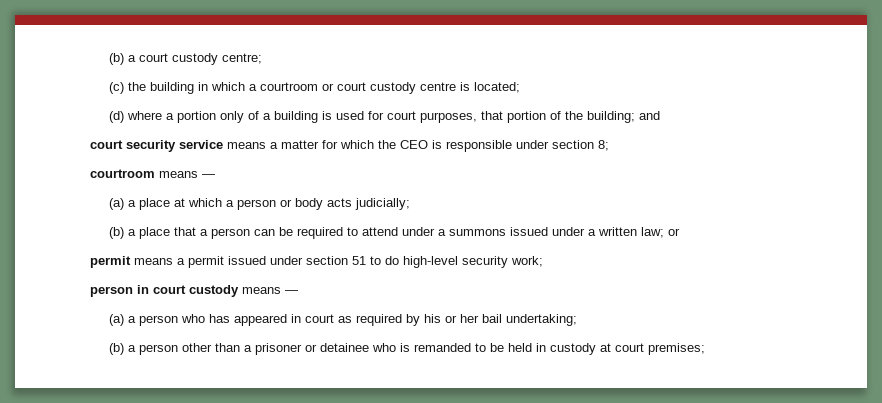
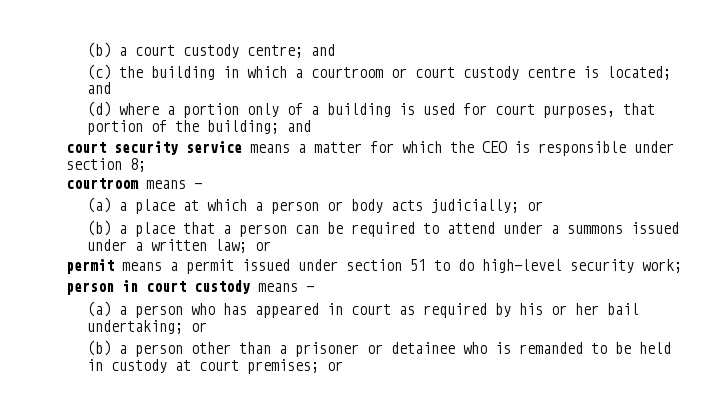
- (b) a court custody centre;
+ (b) a court custody centre; and
- (c) the building in which a courtroom or court custody centre is located;
+ (c) the building in which a courtroom or court custody centre is located; and
- (a) a place at which a person or body acts judicially;
+ (a) a place at which a person or body acts judicially; or
- (a) a person who has appeared in court as required by his or her bail undertaking;
+ (a) a person who has appeared in court as required by his or her bail undertaking; or
- (b) a person other than a prisoner or detainee who is remanded to be held in custody at court premises;
+ (b) a person other than a prisoner or detainee who is remanded to be held in custody at court premises; or

